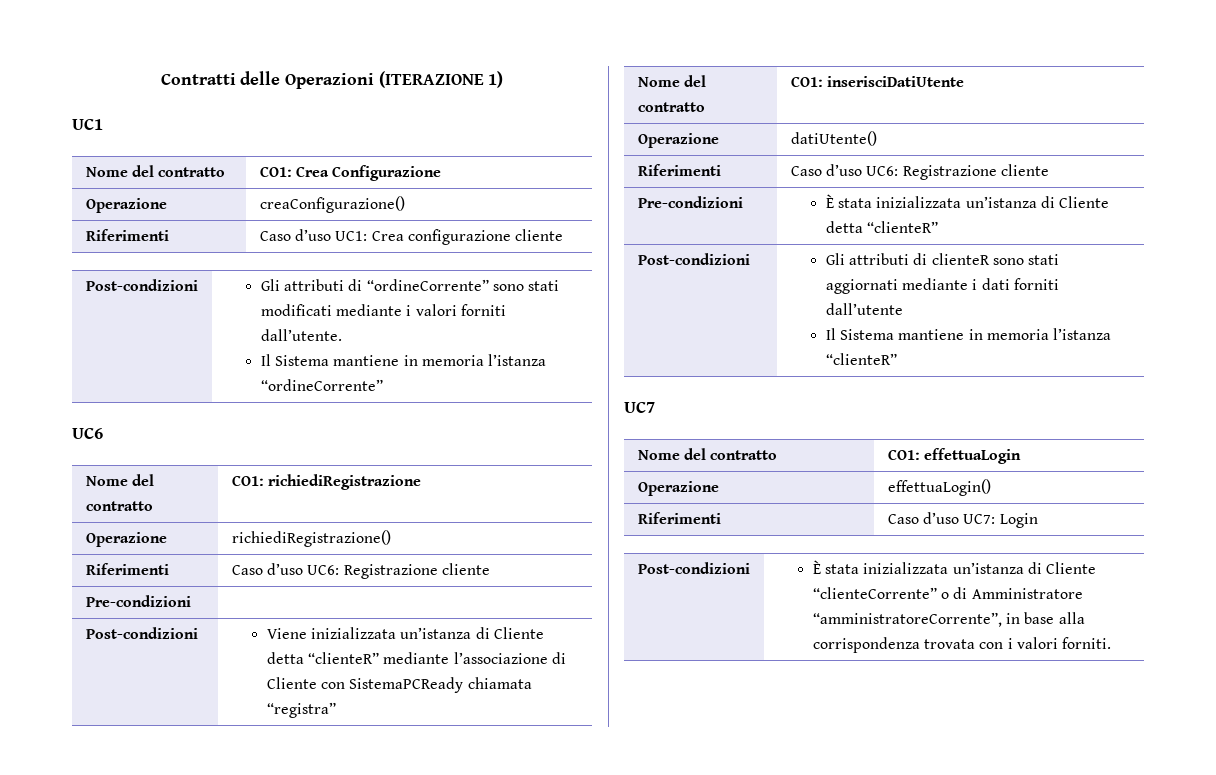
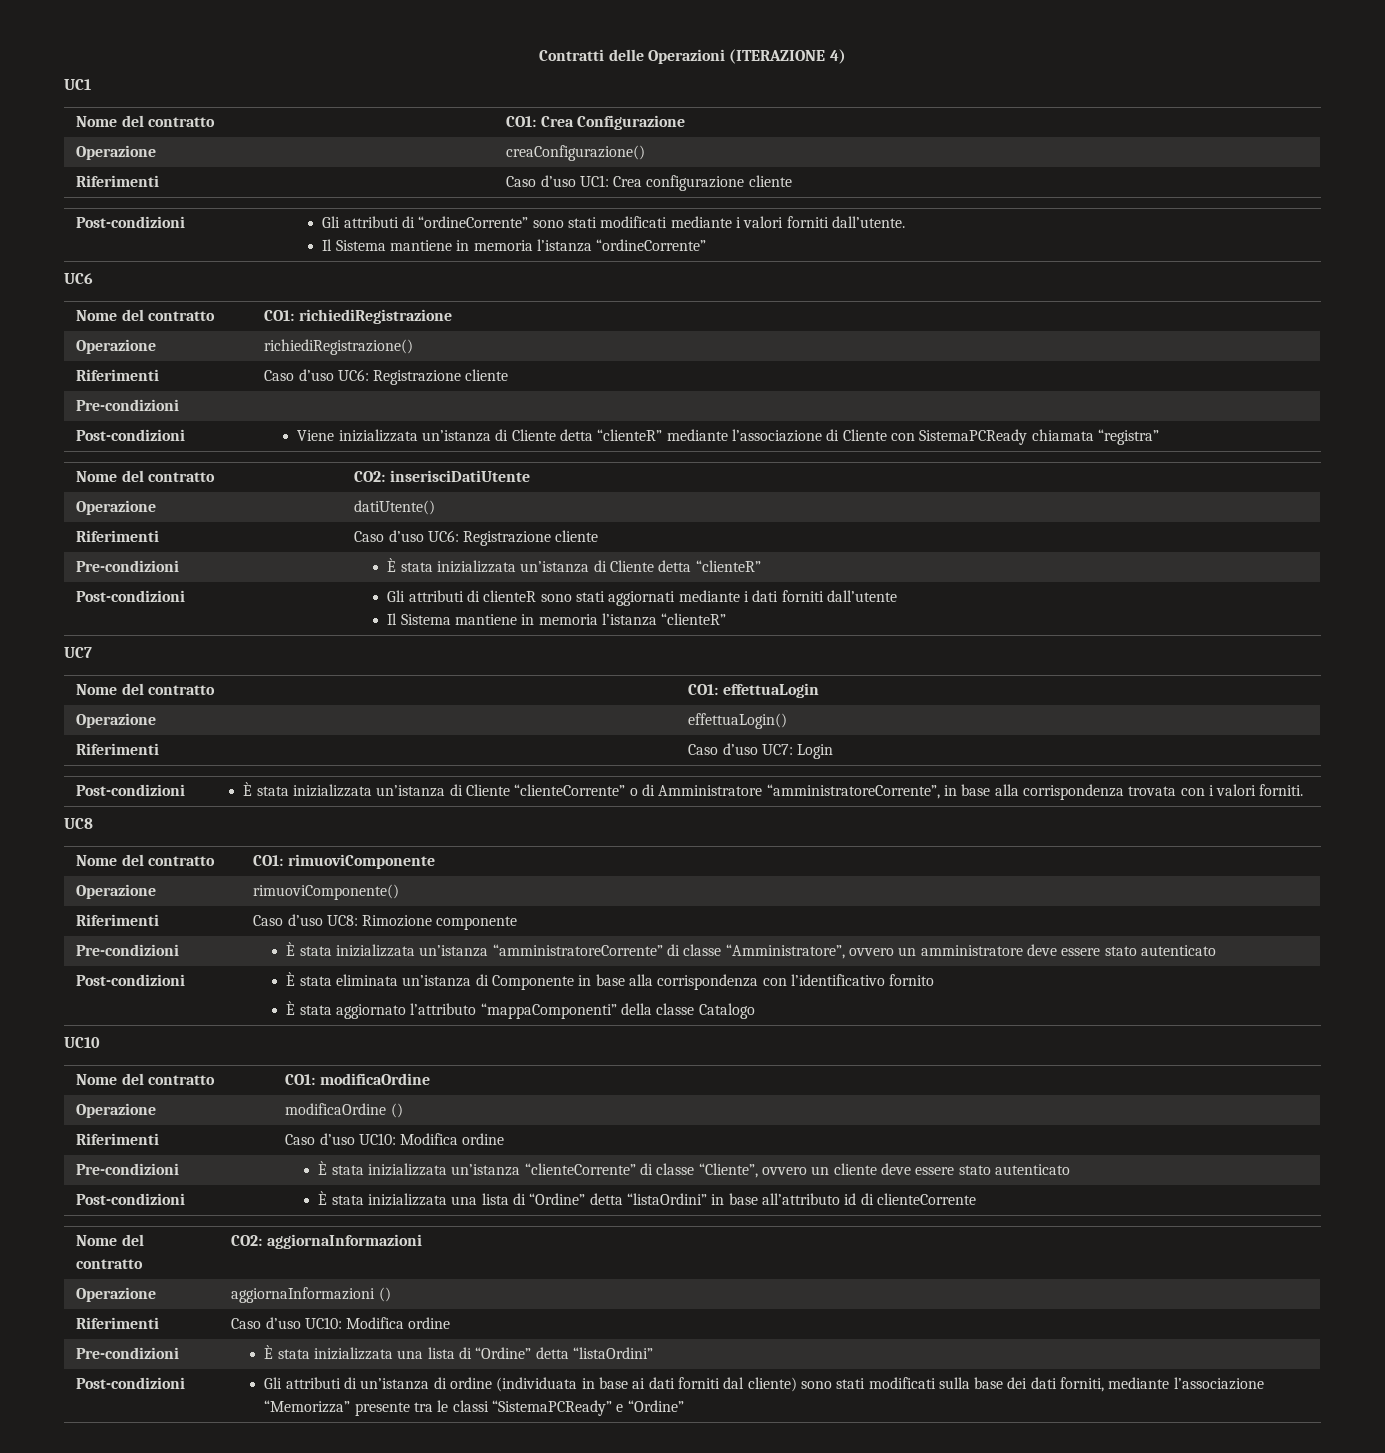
- Contratti delle Operazioni (ITERAZIONE 1)
+ Contratti delle Operazioni (ITERAZIONE 4)
- Nome del contratto | CO1: inserisciDatiUtente
+ Nome del contratto | CO2: inserisciDatiUtente
+ UC8
+ Nome del contratto | CO1: rimuoviComponente
+ Operazione | rimuoviComponente()
+ Riferimenti | Caso d’uso UC8: Rimozione componente
+ Pre-condizioni | È stata inizializzata un’istanza “amministratoreCorrente” di classe “Amministratore”, ovvero un amministratore deve essere stato autenticato
+ Post-condizioni | È stata eliminata un’istanza di Componente in base alla corrispondenza con l’identificativo fornito
+ È stata aggiornato l’attributo “mappaComponenti” della classe Catalogo
+ UC10
+ Nome del contratto | CO1: modificaOrdine
+ Operazione | modificaOrdine ()
+ Riferimenti | Caso d’uso UC10: Modifica ordine
+ Pre-condizioni | È stata inizializzata un’istanza “clienteCorrente” di classe “Cliente”, ovvero un cliente deve essere stato autenticato
+ Post-condizioni | È stata inizializzata una lista di “Ordine” detta “listaOrdini” in base all’attributo id di clienteCorrente
+ Nome del contratto | CO2: aggiornaInformazioni
+ Operazione | aggiornaInformazioni ()
+ Riferimenti | Caso d’uso UC10: Modifica ordine
+ Pre-condizioni | È stata inizializzata una lista di “Ordine” detta “listaOrdini”
+ Post-condizioni | Gli attributi di un’istanza di ordine (individuata in base ai dati forniti dal cliente) sono stati modificati sulla base dei dati forniti, mediante l’associazione “Memorizza” presente tra le classi “SistemaPCReady” e “Ordine”

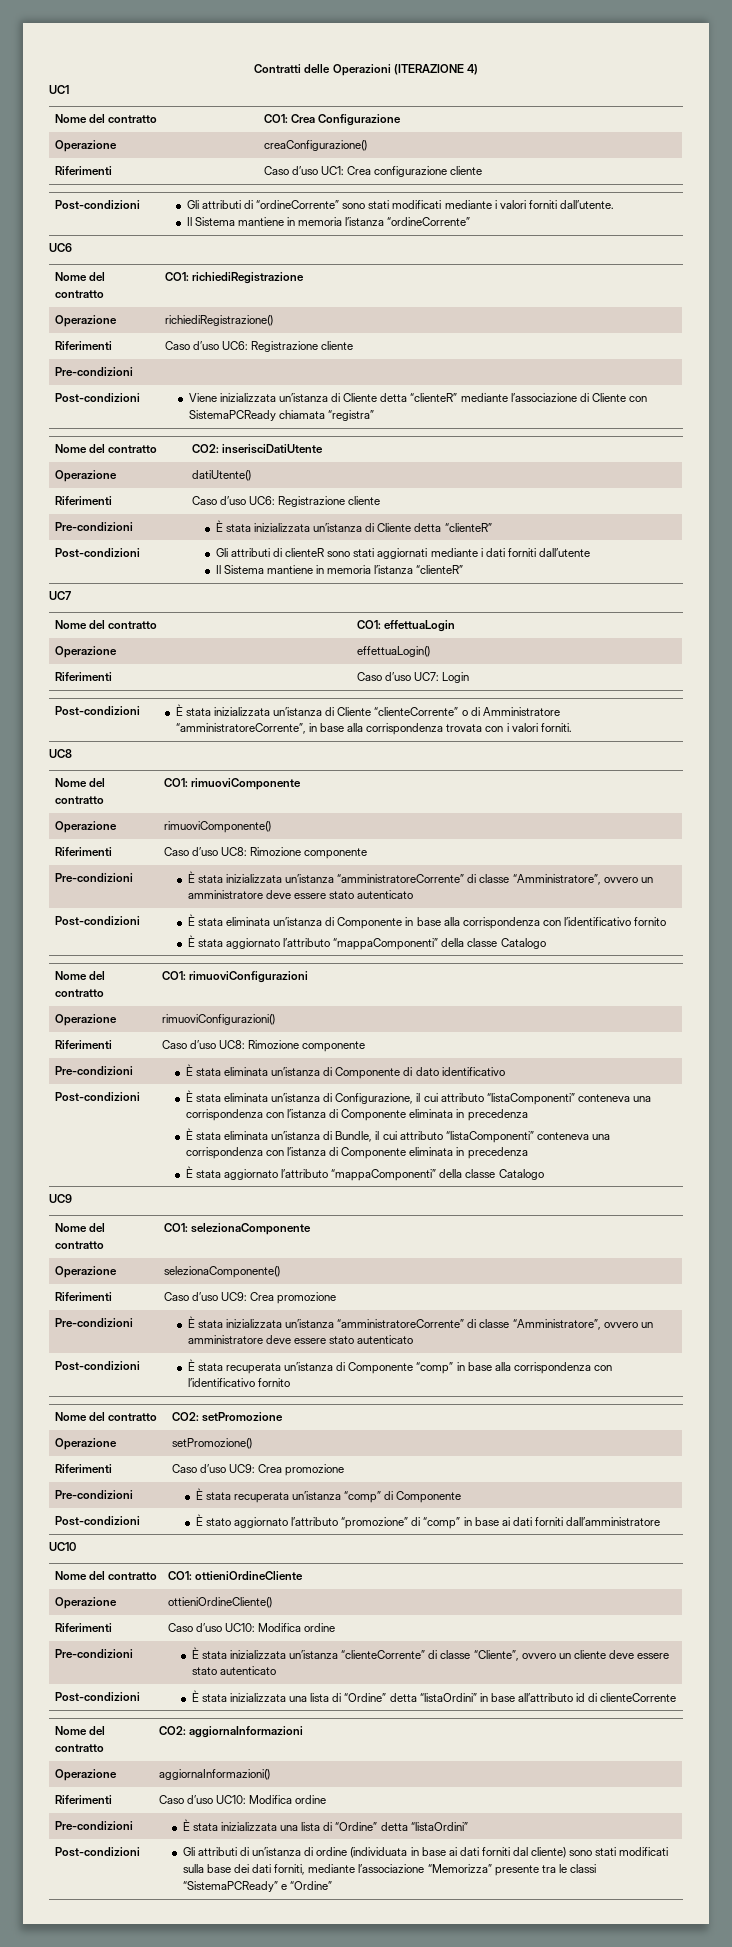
+ Nome del contratto | CO1: rimuoviConfigurazioni
+ Operazione | rimuoviConfigurazioni()
+ Riferimenti | Caso d’uso UC8: Rimozione componente
+ Pre-condizioni | È stata eliminata un’istanza di Componente di dato identificativo
+ Post-condizioni | È stata eliminata un’istanza di Configurazione, il cui attributo “listaComponenti” conteneva una corrispondenza con l’istanza di Componente eliminata in precedenza
+ È stata eliminata un’istanza di Bundle, il cui attributo “listaComponenti” conteneva una corrispondenza con l’istanza di Componente eliminata in precedenza
+ È stata aggiornato l’attributo “mappaComponenti” della classe Catalogo
+ UC9
+ Nome del contratto | CO1: selezionaComponente
+ Operazione | selezionaComponente()
+ Riferimenti | Caso d’uso UC9: Crea promozione
+ Pre-condizioni | È stata inizializzata un’istanza “amministratoreCorrente” di classe “Amministratore”, ovvero un amministratore deve essere stato autenticato
+ Post-condizioni | È stata recuperata un’istanza di Componente “comp” in base alla corrispondenza con l’identificativo fornito
+ Nome del contratto | CO2: setPromozione
+ Operazione | setPromozione()
+ Riferimenti | Caso d’uso UC9: Crea promozione
+ Pre-condizioni | È stata recuperata un’istanza “comp” di Componente
+ Post-condizioni | È stato aggiornato l’attributo “promozione” di “comp” in base ai dati forniti dall’amministratore
- Nome del contratto | CO1: modificaOrdine
- Operazione | modificaOrdine ()
+ Nome del contratto | CO1: ottieniOrdineCliente
+ Operazione | ottieniOrdineCliente()
- Operazione | aggiornaInformazioni ()
+ Operazione | aggiornaInformazioni()

